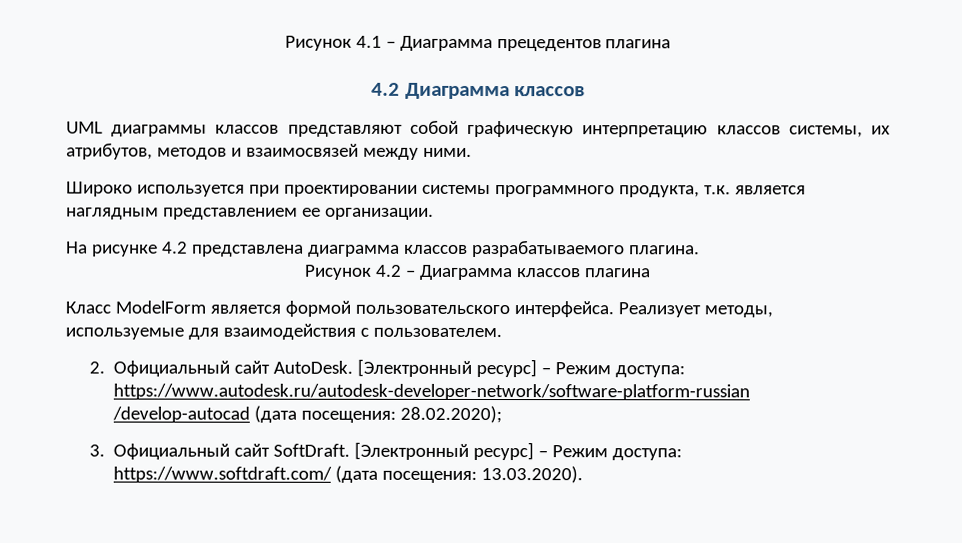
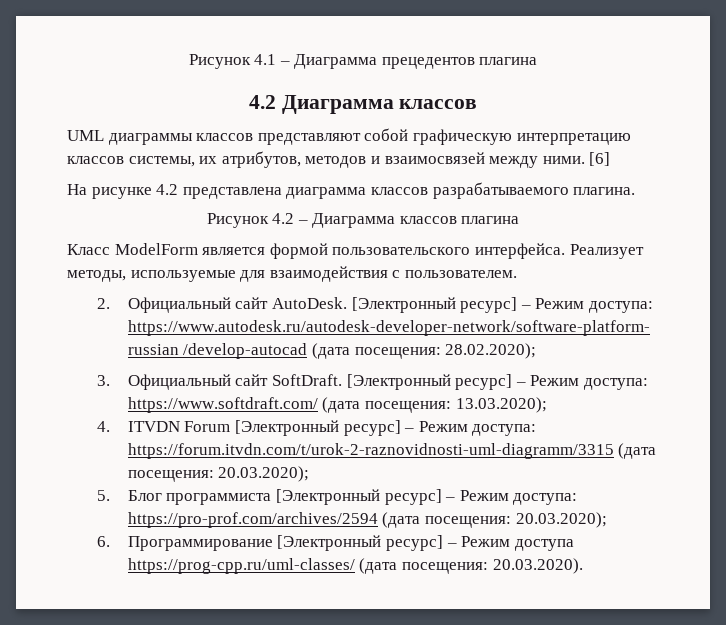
- UML диаграммы классов представляют собой графическую интерпретацию классов системы, их атрибутов, методов и взаимосвязей между ними.
- Широко используется при проектировании системы программного продукта, т.к. является наглядным представлением ее организации.
+ UML диаграммы классов представляют собой графическую интерпретацию классов системы, их атрибутов, методов и взаимосвязей между ними. [6]
- [Электронный ресурс] – Режим доступа: https://www.softdraft.com/ (дата посещения: 13.03.2020).
+ [Электронный ресурс] – Режим доступа: https://www.softdraft.com/ (дата посещения: 13.03.2020);
+ 4. ITVDN Forum [Электронный ресурс] – Режим доступа: https://forum.itvdn.com/t/urok-2-raznovidnosti-uml-diagramm/3315 (дата посещения: 20.03.2020);
+ 5. Блог программиста [Электронный ресурс] – Режим доступа: https://pro-prof.com/archives/2594 (дата посещения: 20.03.2020);
+ 6. Программирование [Электронный ресурс] – Режим доступа https://prog-cpp.ru/uml-classes/ (дата посещения: 20.03.2020).

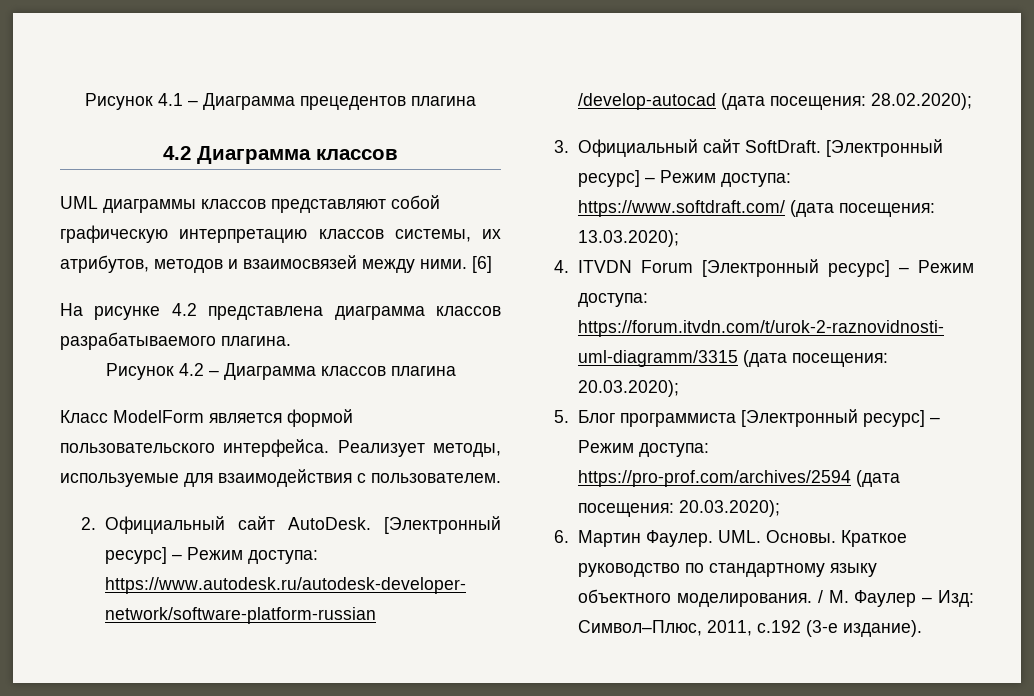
- 6. Программирование [Электронный ресурс] – Режим доступа https://prog-cpp.ru/uml-classes/ (дата посещения: 20.03.2020).
+ 6. Мартин Фаулер. UML. Основы. Краткое руководство по стандартному языку объектного моделирования. / М. Фаулер – Изд: Символ–Плюс, 2011, с.192 (3-е издание).

